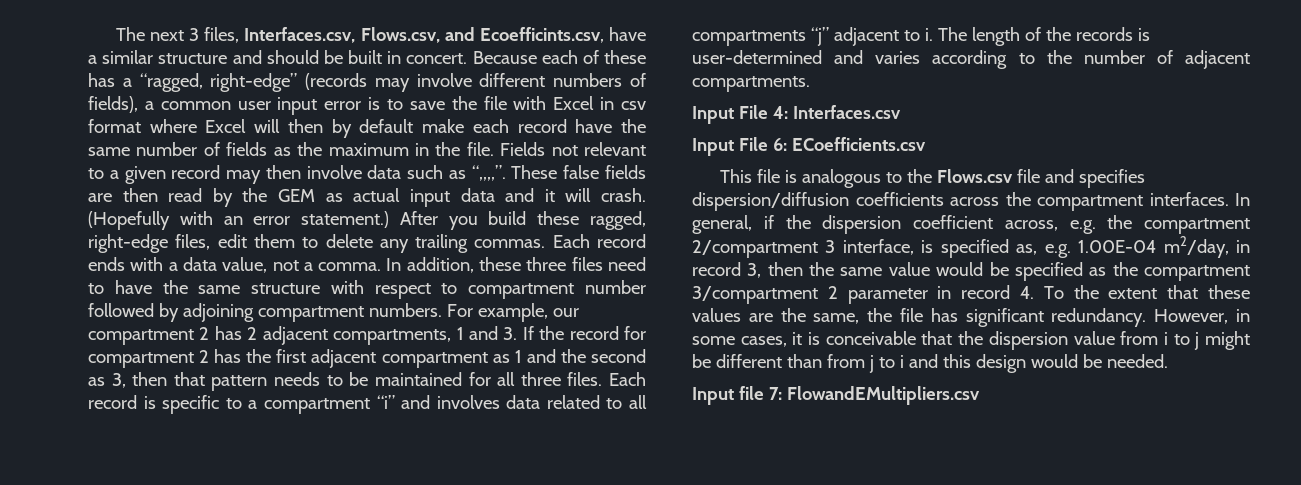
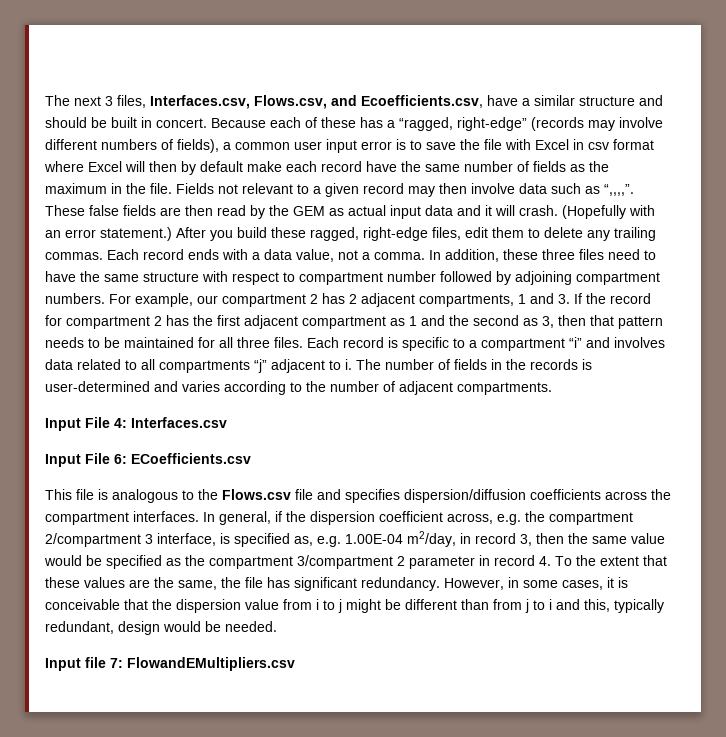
- The next 3 files, Interfaces.csv, Flows.csv, and Ecoefficints.csv, have a similar structure and should be built in concert.
+ The next 3 files, Interfaces.csv, Flows.csv, and Ecoefficients.csv, have a similar structure and should be built in concert.
- The length of the records is user-determined and varies according to the number of adjacent compartments.
+ The number of fields in the records is user-determined and varies according to the number of adjacent compartments.
- However, in some cases, it is conceivable that the dispersion value from i to j might be different than from j to i and this design would be needed.
+ However, in some cases, it is conceivable that the dispersion value from i to j might be different than from j to i and this, typically redundant, design would be needed.

